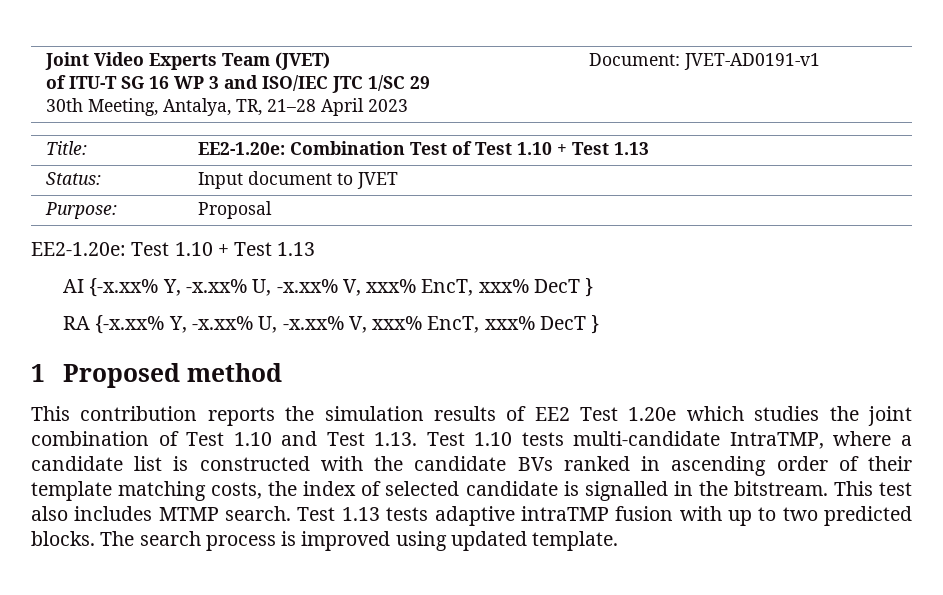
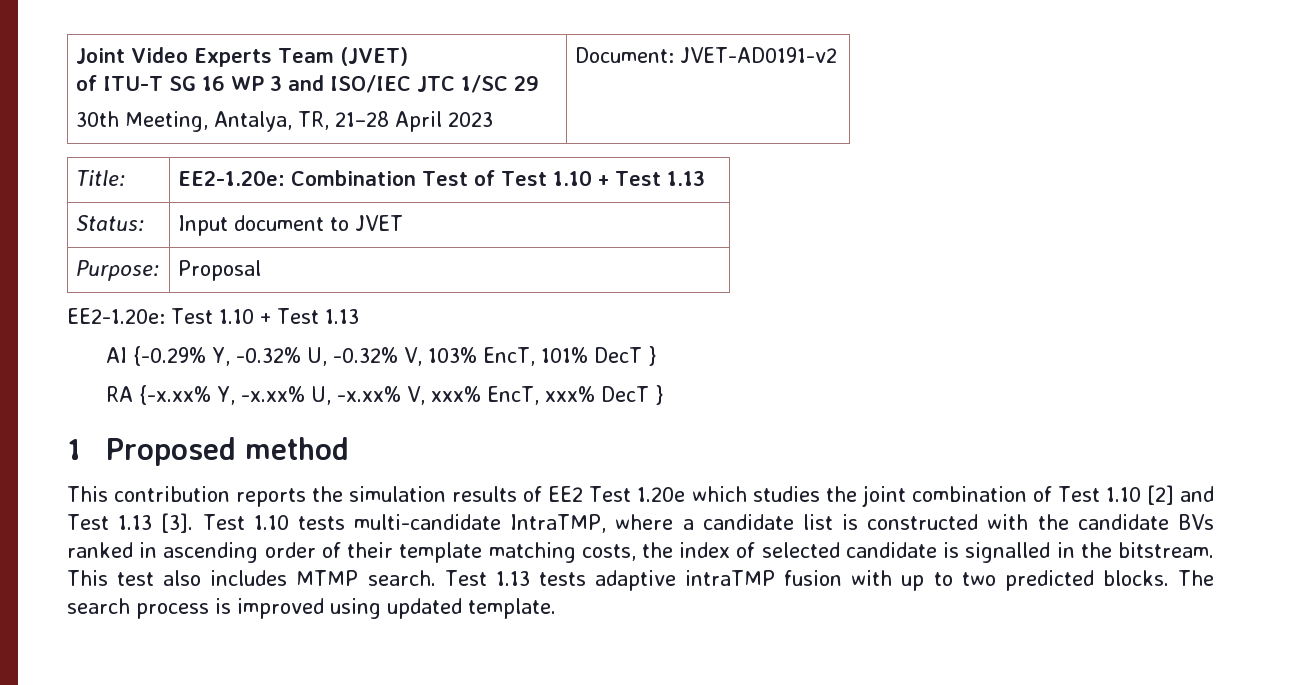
  Joint Video Experts Team (JVET)
  of ITU-T SG 16 WP 3 and ISO/IEC JTC 1/SC 29
- 30th Meeting, Antalya, TR, 21–28 April 2023 | Document: JVET-AD0191-v1
+ 30th Meeting, Antalya, TR, 21–28 April 2023 | Document: JVET-AD0191-v2
- AI {-x.xx% Y, -x.xx% U, -x.xx% V, xxx% EncT, xxx% DecT }
+ AI {-0.29% Y, -0.32% U, -0.32% V, 103% EncT, 101% DecT }
- This contribution reports the simulation results of EE2 Test 1.20e which studies the joint combination of Test 1.10 and Test 1.13. Test 1.10 tests multi-candidate IntraTMP, where a candidate list is constructed with the candidate BVs ranked in ascending order of their template matching costs, the index of selected candidate is signalled in the bitstream.
+ This contribution reports the simulation results of EE2 Test 1.20e which studies the joint combination of Test 1.10 [2] and Test 1.13 [3]. Test 1.10 tests multi-candidate IntraTMP, where a candidate list is constructed with the candidate BVs ranked in ascending order of their template matching costs, the index of selected candidate is signalled in the bitstream.

